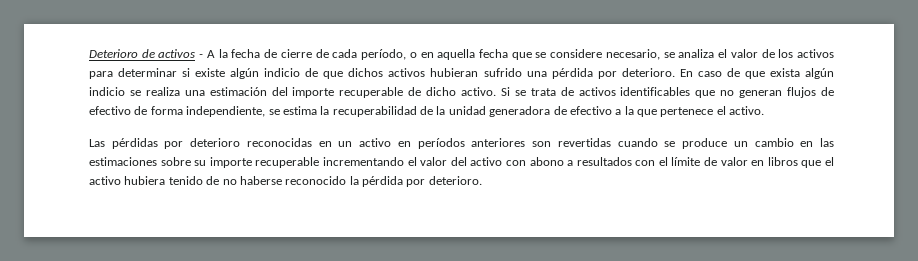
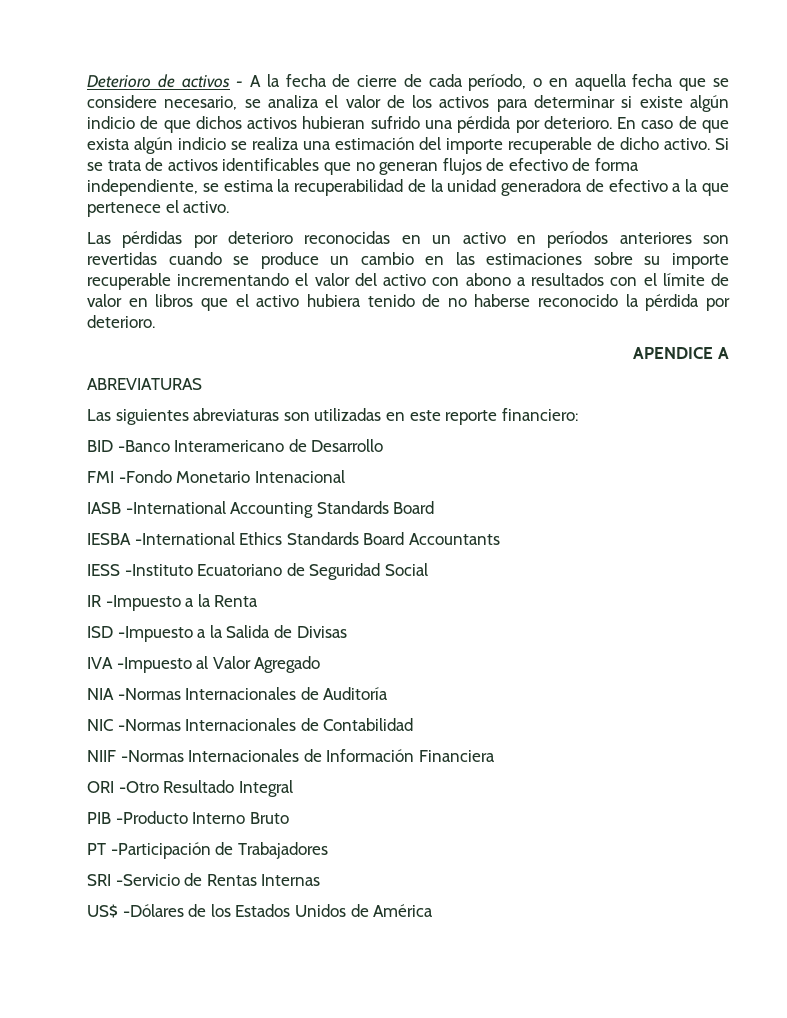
+ APENDICE A
+ ABREVIATURAS
+ Las siguientes abreviaturas son utilizadas en este reporte financiero:
+ BID -Banco Interamericano de Desarrollo
+ FMI -Fondo Monetario Intenacional
+ IASB -International Accounting Standards Board
+ IESBA -International Ethics Standards Board Accountants
+ IESS -Instituto Ecuatoriano de Seguridad Social
+ IR -Impuesto a la Renta
+ ISD -Impuesto a la Salida de Divisas
+ IVA -Impuesto al Valor Agregado
+ NIA -Normas Internacionales de Auditoría
+ NIC -Normas Internacionales de Contabilidad
+ NIIF -Normas Internacionales de Información Financiera
+ ORI -Otro Resultado Integral
+ PIB -Producto Interno Bruto
+ PT -Participación de Trabajadores
+ SRI -Servicio de Rentas Internas
+ US$ -Dólares de los Estados Unidos de América

